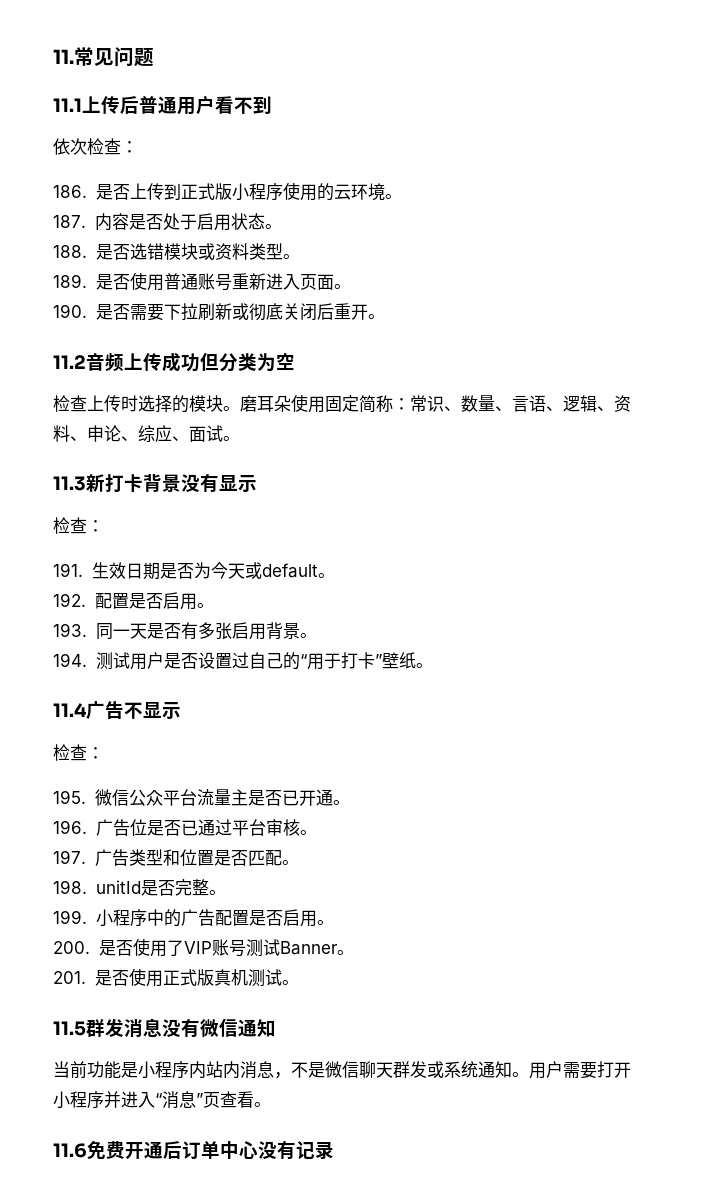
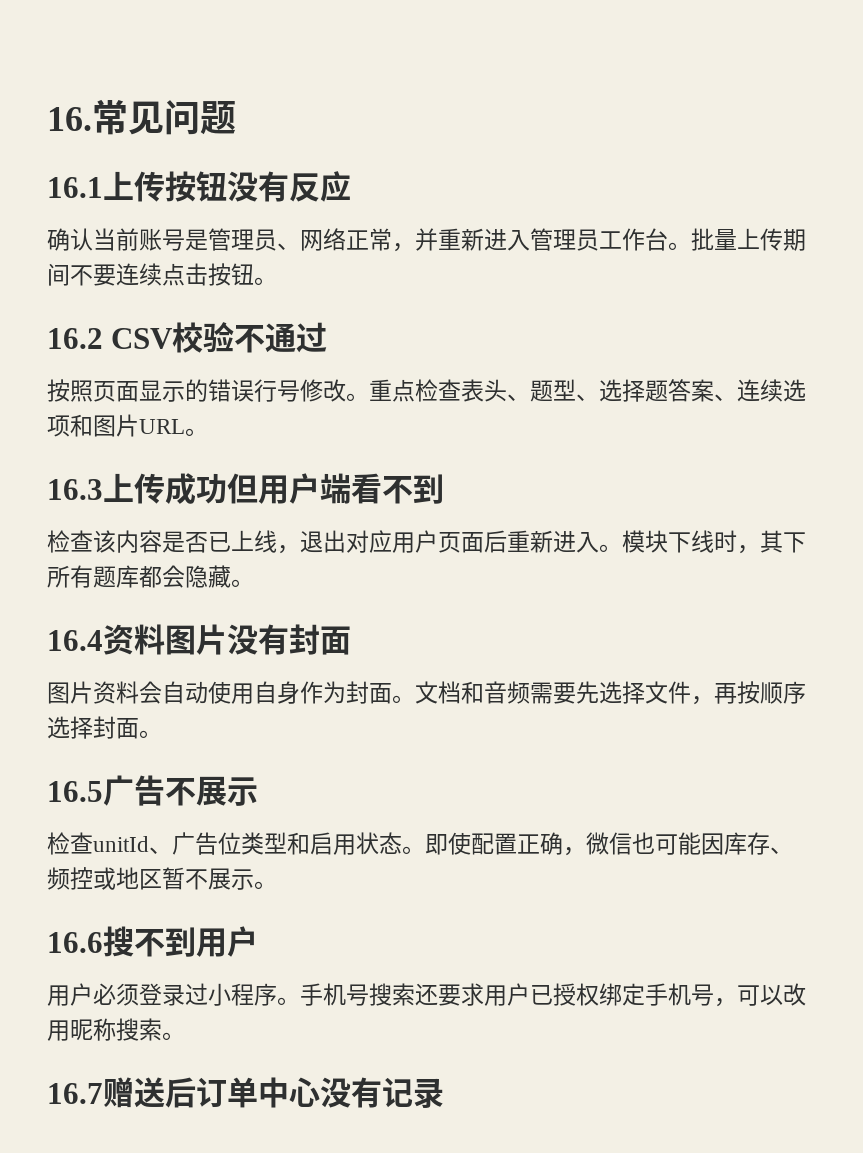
- 11.常见问题
+ 16.常见问题
- 11.1上传后普通用户看不到
- 依次检查：
- 186.是否上传到正式版小程序使用的云环境。
- 187.内容是否处于启用状态。
- 188.是否选错模块或资料类型。
- 189.是否使用普通账号重新进入页面。
- 190.是否需要下拉刷新或彻底关闭后重开。
- 11.2音频上传成功但分类为空
- 检查上传时选择的模块。磨耳朵使用固定简称：常识、数量、言语、逻辑、资料、申论、综应、面试。
- 11.3新打卡背景没有显示
- 检查：
- 191.生效日期是否为今天或default。
- 192.配置是否启用。
- 193.同一天是否有多张启用背景。
- 194.测试用户是否设置过自己的“用于打卡”壁纸。
- 11.4广告不显示
- 检查：
- 195.微信公众平台流量主是否已开通。
- 196.广告位是否已通过平台审核。
- 197.广告类型和位置是否匹配。
- 198. unitId是否完整。
- 199.小程序中的广告配置是否启用。
- 200.是否使用了VIP账号测试Banner。
- 201.是否使用正式版真机测试。
- 11.5群发消息没有微信通知
- 当前功能是小程序内站内消息，不是微信聊天群发或系统通知。用户需要打开小程序并进入“消息”页查看。
- 11.6免费开通后订单中心没有记录
+ 16.1上传按钮没有反应
+ 确认当前账号是管理员、网络正常，并重新进入管理员工作台。批量上传期间不要连续点击按钮。
+ 16.2 CSV校验不通过
+ 按照页面显示的错误行号修改。重点检查表头、题型、选择题答案、连续选项和图片URL。
+ 16.3上传成功但用户端看不到
+ 检查该内容是否已上线，退出对应用户页面后重新进入。模块下线时，其下所有题库都会隐藏。
+ 16.4资料图片没有封面
+ 图片资料会自动使用自身作为封面。文档和音频需要先选择文件，再按顺序选择封面。
+ 16.5广告不展示
+ 检查unitId、广告位类型和启用状态。即使配置正确，微信也可能因库存、频控或地区暂不展示。
+ 16.6搜不到用户
+ 用户必须登录过小程序。手机号搜索还要求用户已授权绑定手机号，可以改用昵称搜索。
+ 16.7赠送后订单中心没有记录

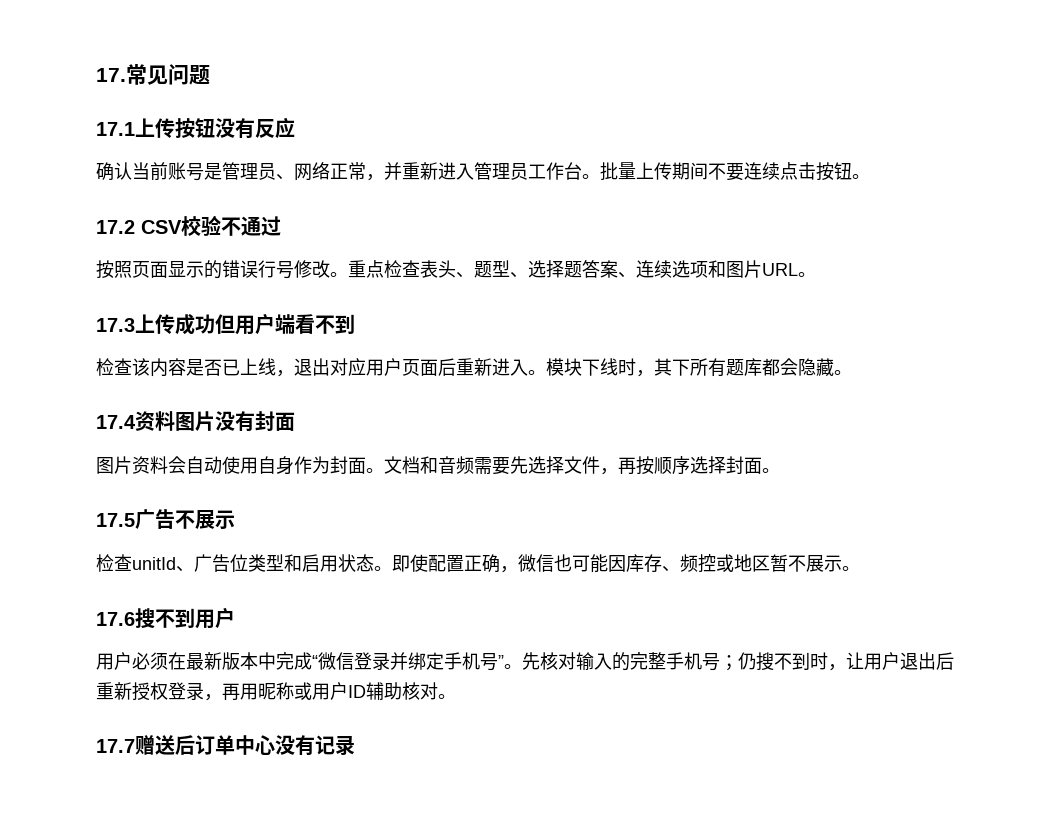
- 16.常见问题
+ 17.常见问题
- 16.1上传按钮没有反应
+ 17.1上传按钮没有反应
- 16.2 CSV校验不通过
+ 17.2 CSV校验不通过
- 16.3上传成功但用户端看不到
+ 17.3上传成功但用户端看不到
- 16.4资料图片没有封面
+ 17.4资料图片没有封面
- 16.5广告不展示
+ 17.5广告不展示
- 16.6搜不到用户
+ 17.6搜不到用户
- 用户必须登录过小程序。手机号搜索还要求用户已授权绑定手机号，可以改用昵称搜索。
- 16.7赠送后订单中心没有记录
+ 用户必须在最新版本中完成“微信登录并绑定手机号”。先核对输入的完整手机号；仍搜不到时，让用户退出后重新授权登录，再用昵称或用户ID辅助核对。
+ 17.7赠送后订单中心没有记录

